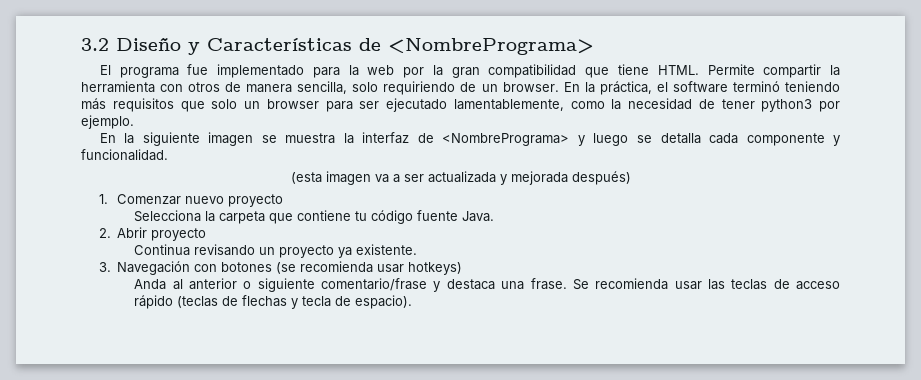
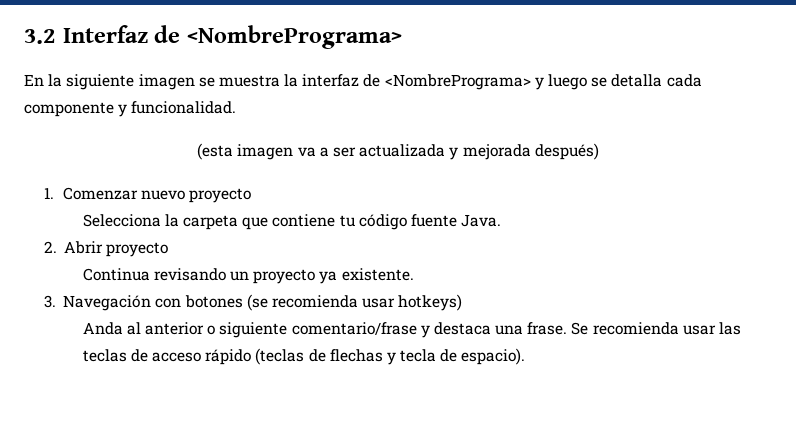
- 3.2 Diseño y Características de <NombrePrograma>
- El programa fue implementado para la web por la gran compatibilidad que tiene HTML. Permite compartir la herramienta con otros de manera sencilla, solo requiriendo de un browser. En la práctica, el software terminó teniendo más requisitos que solo un browser para ser ejecutado lamentablemente, como la necesidad de tener python3 por ejemplo.
+ 3.2 Interfaz de <NombrePrograma>

